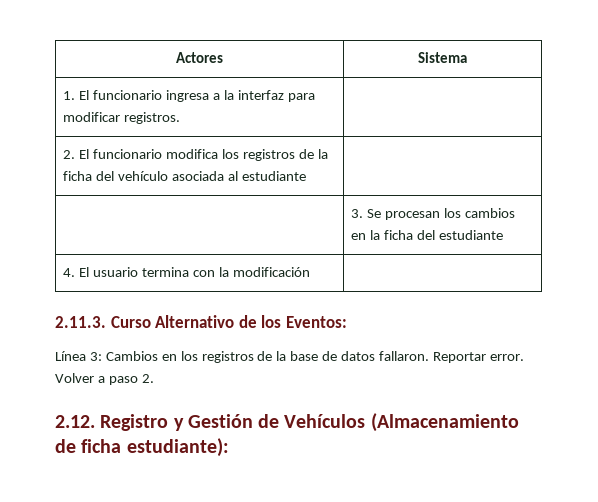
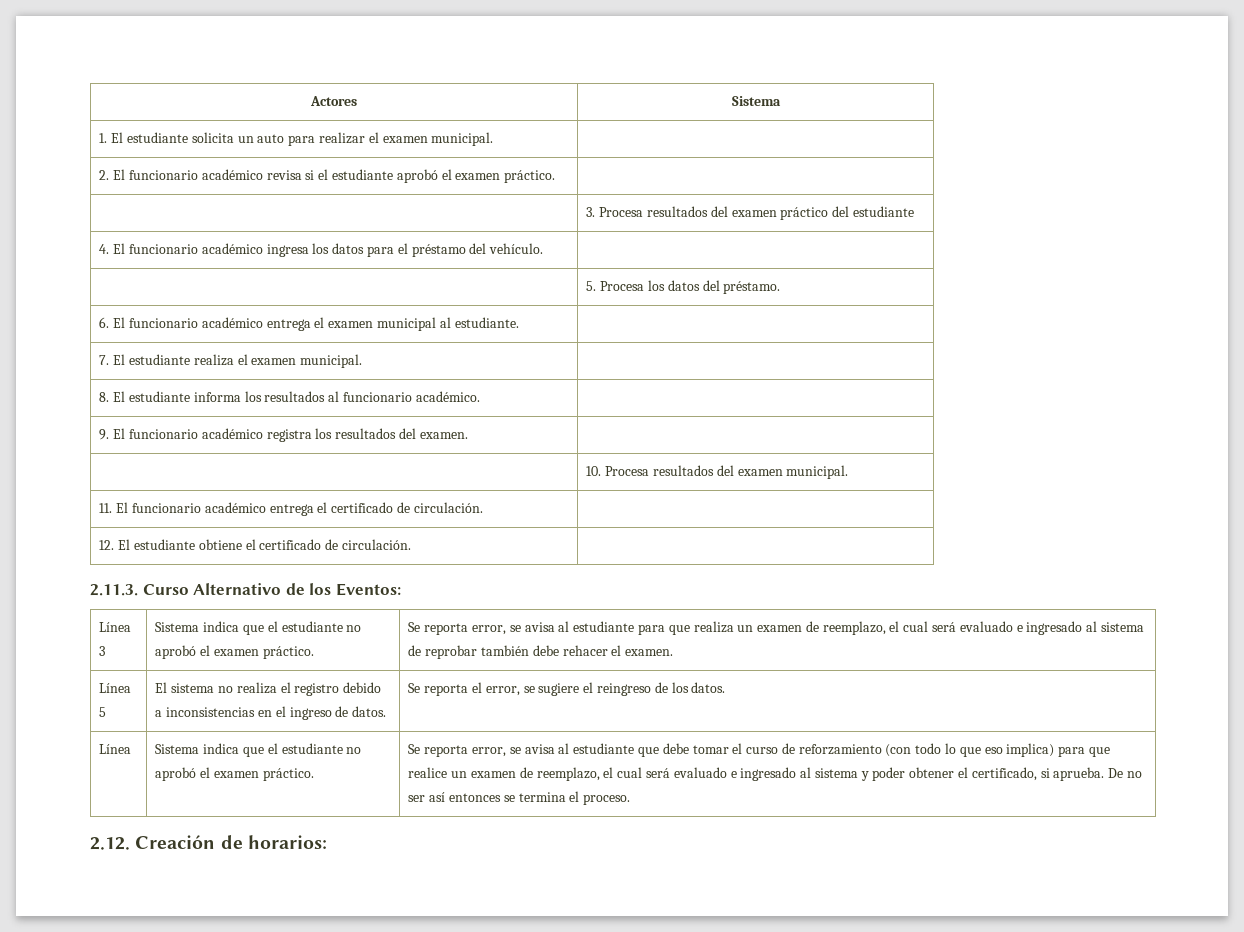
- 1. El funcionario ingresa a la interfaz para modificar registros. |
- 2. El funcionario modifica los registros de la ficha del vehículo asociada al estudiante |
- | 3. Se procesan los cambios en la ficha del estudiante
- 4. El usuario termina con la modificación |
+ 1. El estudiante solicita un auto para realizar el examen municipal. |
+ 2. El funcionario académico revisa si el estudiante aprobó el examen práctico. |
+ | 3. Procesa resultados del examen práctico del estudiante
+ 4. El funcionario académico ingresa los datos para el préstamo del vehículo. |
+ | 5. Procesa los datos del préstamo.
+ 6. El funcionario académico entrega el examen municipal al estudiante. |
+ 7. El estudiante realiza el examen municipal. |
+ 8. El estudiante informa los resultados al funcionario académico. |
+ 9. El funcionario académico registra los resultados del examen. |
+ | 10. Procesa resultados del examen municipal.
+ 11. El funcionario académico entrega el certificado de circulación. |
+ 12. El estudiante obtiene el certificado de circulación. |
- Línea 3: Cambios en los registros de la base de datos fallaron. Reportar error. Volver a paso 2.
- 2.12. Registro y Gestión de Vehículos (Almacenamiento de ficha estudiante):
+ Línea 3 | Sistema indica que el estudiante no aprobó el examen práctico. | Se reporta error, se avisa al estudiante para que realiza un examen de reemplazo, el cual será evaluado e ingresado al sistema de reprobar también debe rehacer el examen.
+ Línea 5 | El sistema no realiza el registro debido a inconsistencias en el ingreso de datos. | Se reporta el error, se sugiere el reingreso de los datos.
+ Línea | Sistema indica que el estudiante no aprobó el examen práctico. | Se reporta error, se avisa al estudiante que debe tomar el curso de reforzamiento (con todo lo que eso implica) para que realice un examen de reemplazo, el cual será evaluado e ingresado al sistema y poder obtener el certificado, si aprueba. De no ser así entonces se termina el proceso.
+ 2.12. Creación de horarios:

